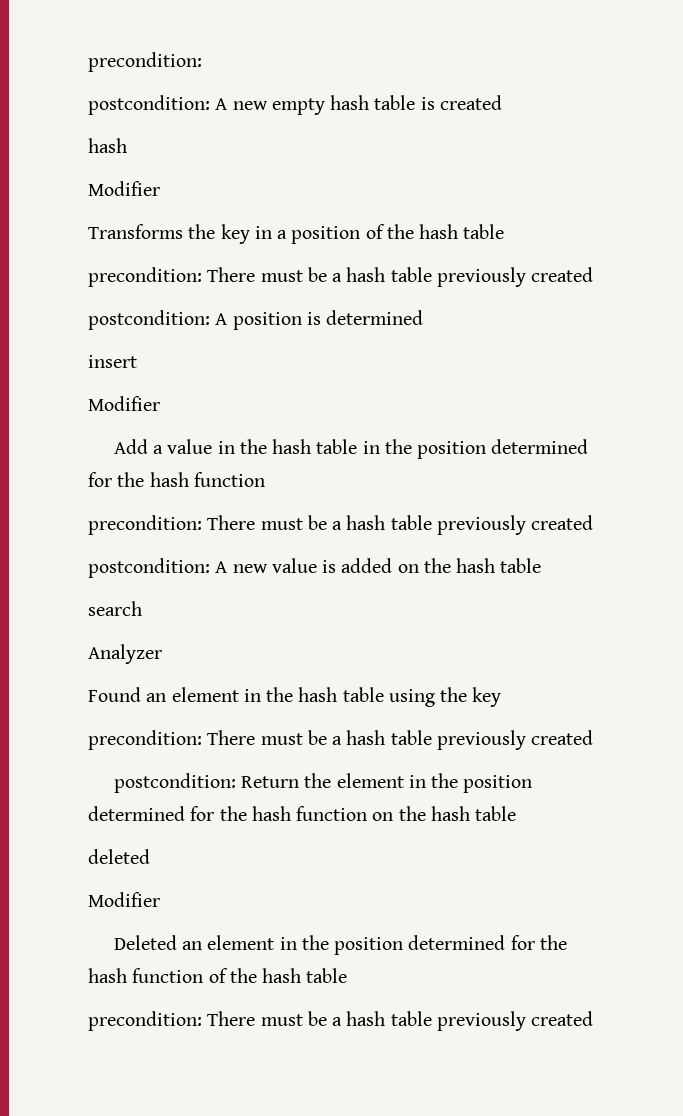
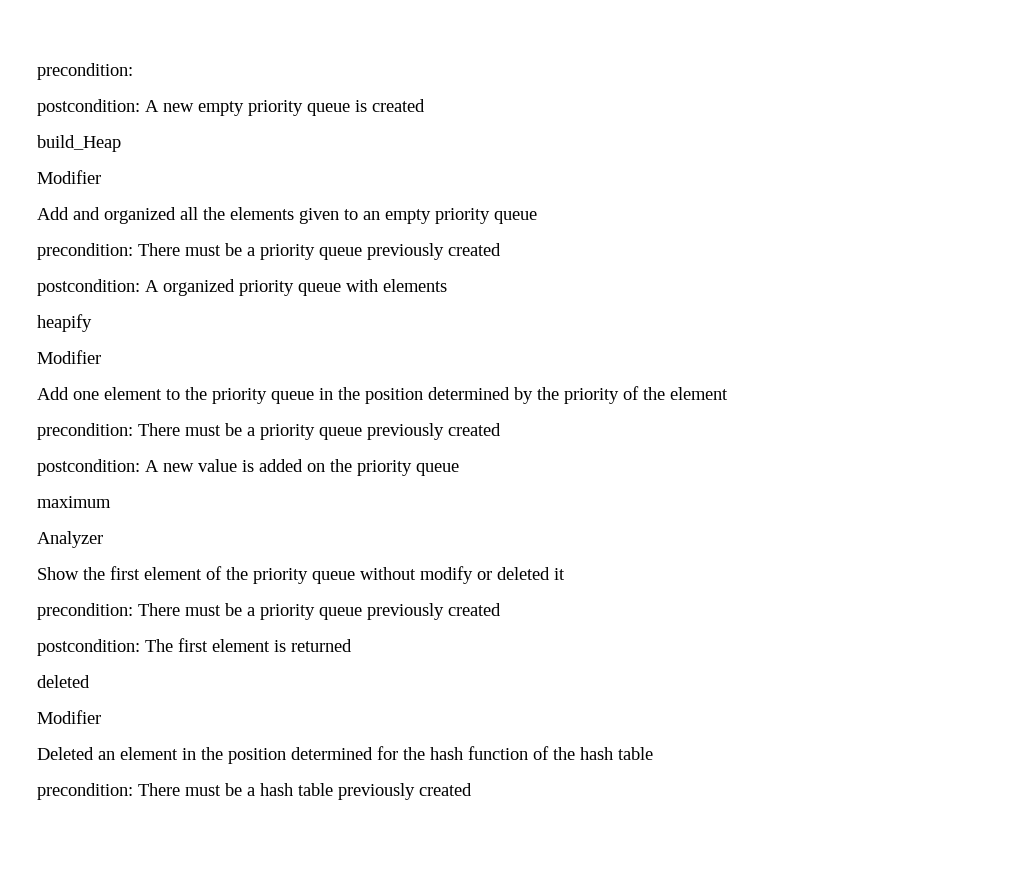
- postcondition: A new empty hash table is created
- hash
+ postcondition: A new empty priority queue is created
+ build_Heap
  Modifier
- Transforms the key in a position of the hash table
- precondition: There must be a hash table previously created
- postcondition: A position is determined
- insert
+ Add and organized all the elements given to an empty priority queue
+ precondition: There must be a priority queue previously created
+ postcondition: A organized priority queue with elements
+ heapify
  Modifier
- Add a value in the hash table in the position determined for the hash function
- precondition: There must be a hash table previously created
+ Add one element to the priority queue in the position determined by the priority of the element
+ precondition: There must be a priority queue previously created
- postcondition: A new value is added on the hash table
- search
+ postcondition: A new value is added on the priority queue
+ maximum
  Analyzer
- Found an element in the hash table using the key
- precondition: There must be a hash table previously created
- postcondition: Return the element in the position determined for the hash function on the hash table
+ Show the first element of the priority queue without modify or deleted it
+ precondition: There must be a priority queue previously created
+ postcondition: The first element is returned

